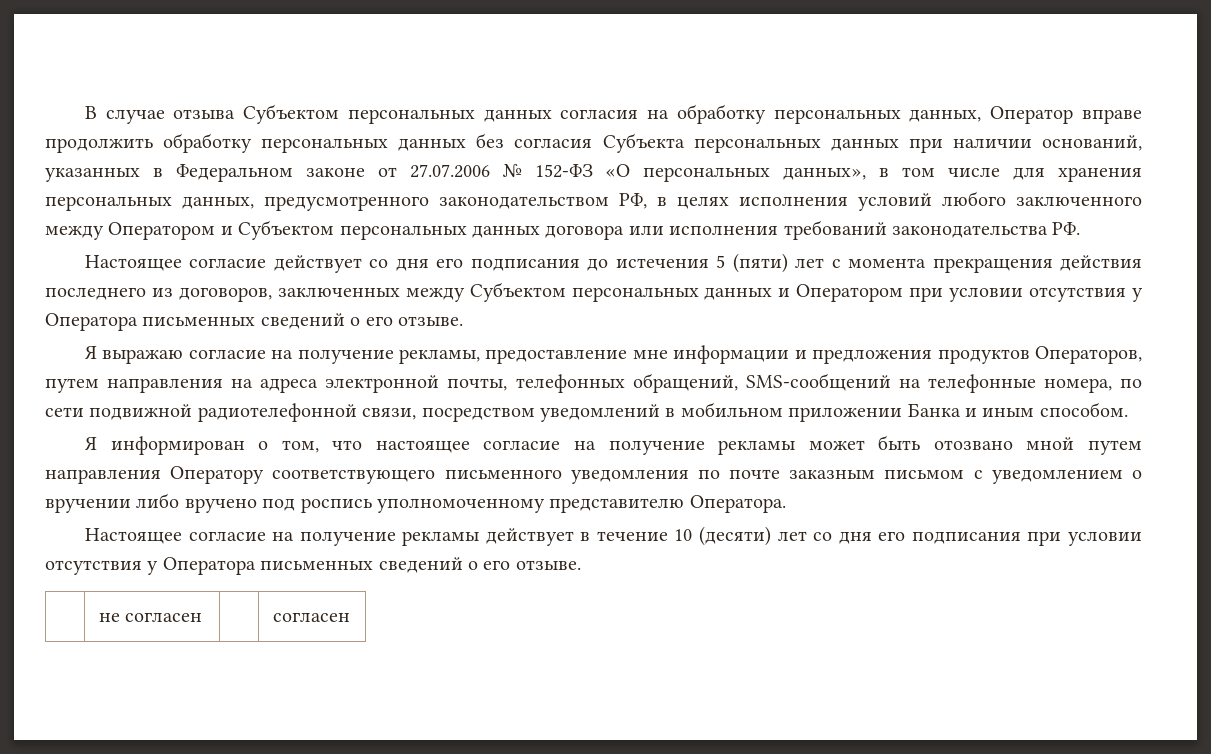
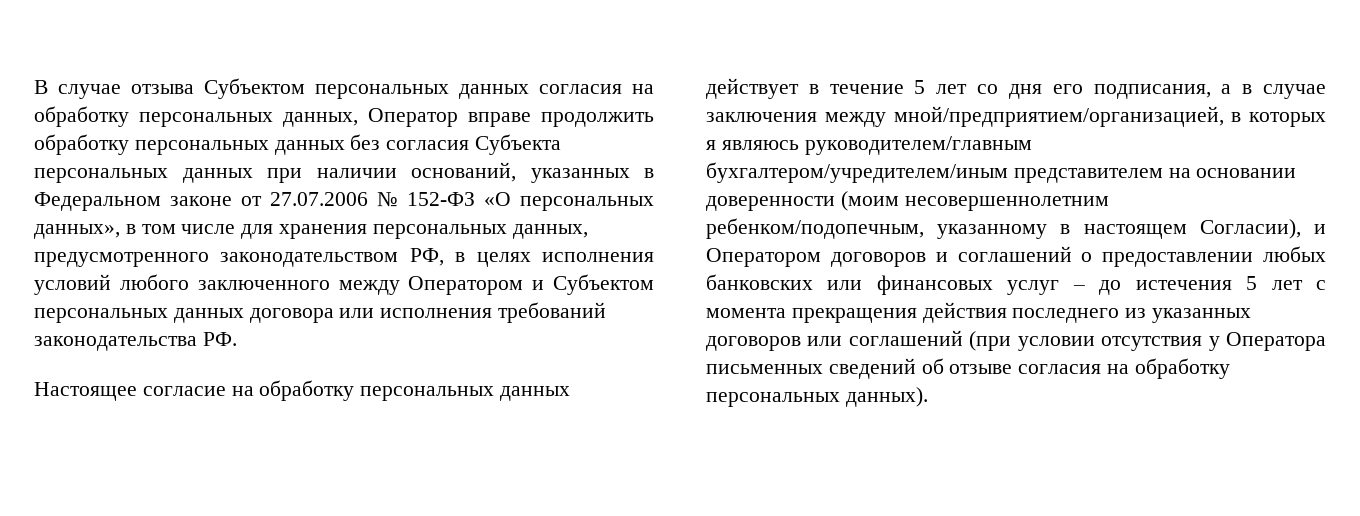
- Настоящее согласие действует со дня его подписания до истечения 5 (пяти) лет с момента прекращения действия последнего из договоров, заключенных между Субъектом персональных данных и Оператором при условии отсутствия у Оператора письменных сведений о его отзыве.
- Я выражаю согласие на получение рекламы, предоставление мне информации и предложения продуктов Операторов, путем направления на адреса электронной почты, телефонных обращений, SMS-сообщений на телефонные номера, по сети подвижной радиотелефонной связи, посредством уведомлений в мобильном приложении Банка и иным способом.
- Я информирован о том, что настоящее согласие на получение рекламы может быть отозвано мной путем направления Оператору соответствующего письменного уведомления по почте заказным письмом с уведомлением о вручении либо вручено под роспись уполномоченному представителю Оператора.
- Настоящее согласие на получение рекламы действует в течение 10 (десяти) лет со дня его подписания при условии отсутствия у Оператора письменных сведений о его отзыве.
- | не согласен | | согласен
+ Настоящее согласие на обработку персональных данных действует в течение 5 лет со дня его подписания, а в случае заключения между мной/предприятием/организацией, в которых я являюсь руководителем/главным бухгалтером/учредителем/иным представителем на основании доверенности (моим несовершеннолетним ребенком/подопечным, указанному в настоящем Согласии), и Оператором договоров и соглашений о предоставлении любых банковских или финансовых услуг – до истечения 5 лет с момента прекращения действия последнего из указанных договоров или соглашений (при условии отсутствия у Оператора письменных сведений об отзыве согласия на обработку персональных данных).

